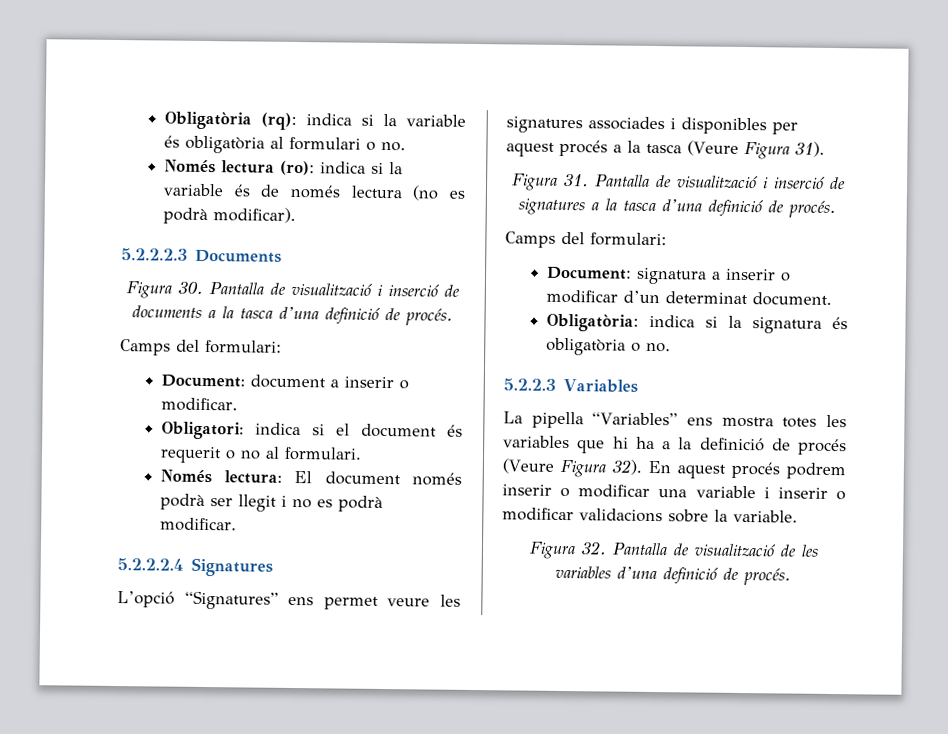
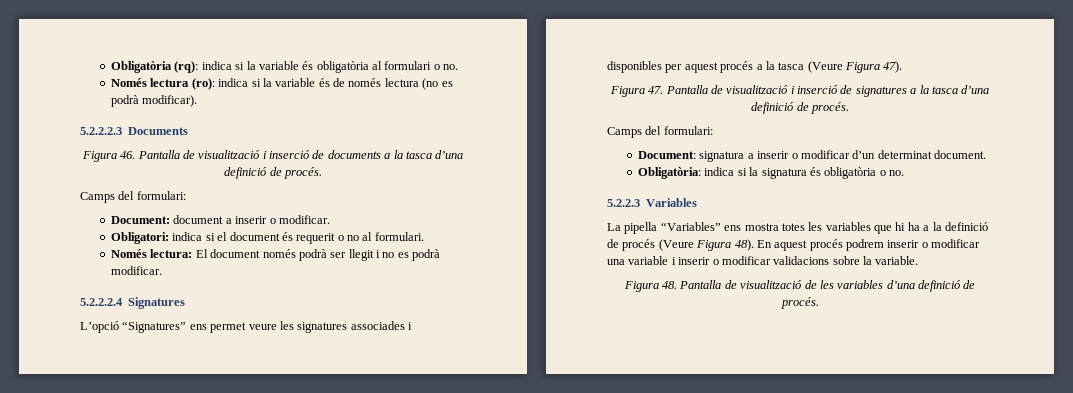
- Figura 30. Pantalla de visualització i inserció de documents a la tasca d’una definició de procés.
+ Figura 46. Pantalla de visualització i inserció de documents a la tasca d’una definició de procés.
- L’opció “Signatures” ens permet veure les signatures associades i disponibles per aquest procés a la tasca (Veure Figura 31).
- Figura 31. Pantalla de visualització i inserció de signatures a la tasca d’una definició de procés.
+ L’opció “Signatures” ens permet veure les signatures associades i disponibles per aquest procés a la tasca (Veure Figura 47).
+ Figura 47. Pantalla de visualització i inserció de signatures a la tasca d’una definició de procés.
- La pipella “Variables” ens mostra totes les variables que hi ha a la definició de procés (Veure Figura 32).
+ La pipella “Variables” ens mostra totes les variables que hi ha a la definició de procés (Veure Figura 48).
- Figura 32. Pantalla de visualització de les variables d’una definició de procés.
+ Figura 48. Pantalla de visualització de les variables d’una definició de procés.

